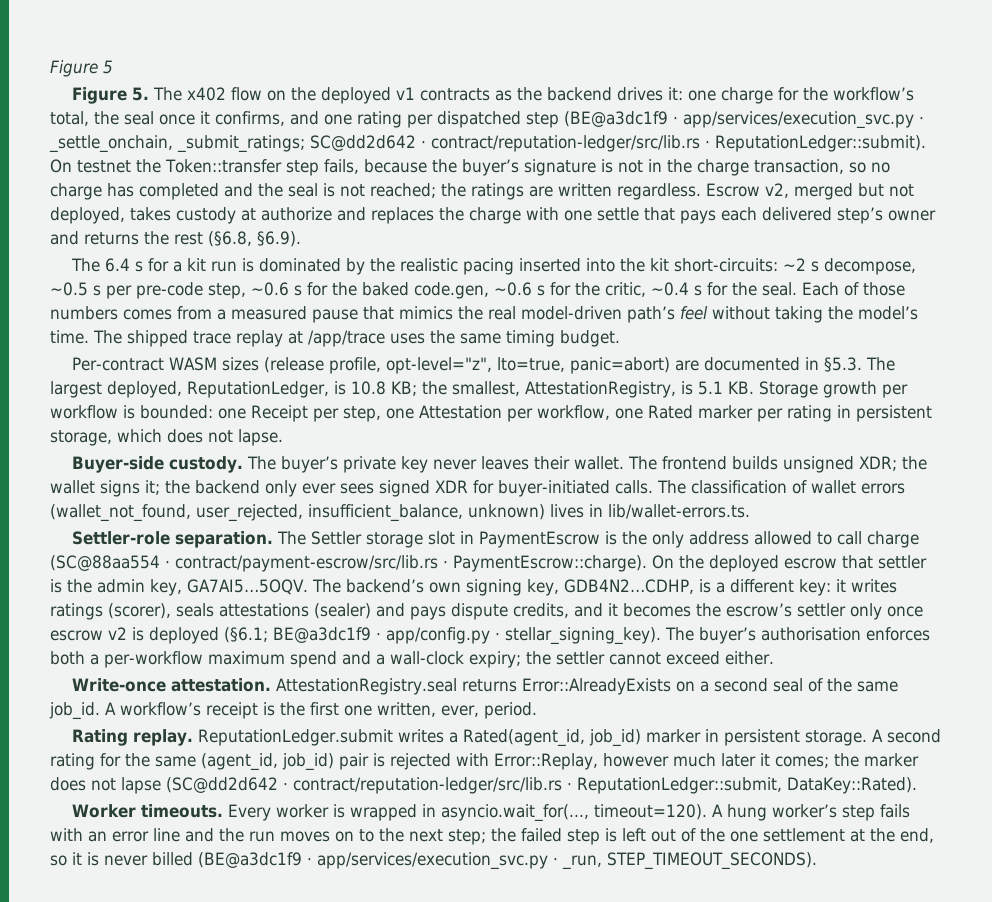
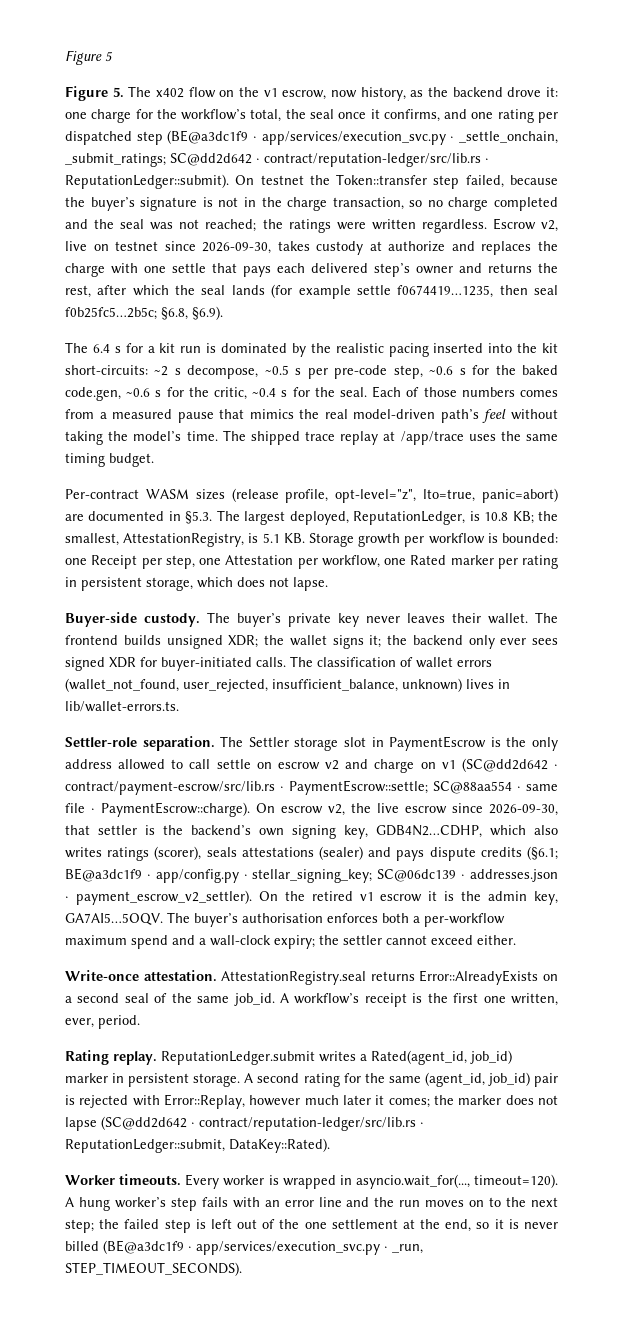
- Figure 5. The x402 flow on the deployed v1 contracts as the backend drives it: one charge for the workflow’s total, the seal once it confirms, and one rating per dispatched step (BE@a3dc1f9 · app/services/execution_svc.py · _settle_onchain, _submit_ratings; SC@dd2d642 · contract/reputation-ledger/src/lib.rs · ReputationLedger::submit).
+ Figure 5. The x402 flow on the v1 escrow, now history, as the backend drove it: one charge for the workflow’s total, the seal once it confirms, and one rating per dispatched step (BE@a3dc1f9 · app/services/execution_svc.py · _settle_onchain, _submit_ratings; SC@dd2d642 · contract/reputation-ledger/src/lib.rs · ReputationLedger::submit).
- On testnet the Token::transfer step fails, because the buyer’s signature is not in the charge transaction, so no charge has completed and the seal is not reached; the ratings are written regardless.
+ On testnet the Token::transfer step failed, because the buyer’s signature is not in the charge transaction, so no charge completed and the seal was not reached; the ratings were written regardless.
- Escrow v2, merged but not deployed, takes custody at authorize and replaces the charge with one settle that pays each delivered step’s owner and returns the rest (§6.8, §6.9).
+ Escrow v2, live on testnet since 2026-09-30, takes custody at authorize and replaces the charge with one settle that pays each delivered step’s owner and returns the rest, after which the seal lands (for example settle f0674419…1235, then seal f0b25fc5…2b5c; §6.8, §6.9).
- The Settler storage slot in PaymentEscrow is the only address allowed to call charge (SC@88aa554 · contract/payment-escrow/src/lib.rs · PaymentEscrow::charge). On the deployed escrow that settler is the admin key, GA7AI5…5OQV. The backend’s own signing key, GDB4N2…CDHP, is a different key: it writes ratings (scorer), seals attestations (sealer) and pays dispute credits, and it becomes the escrow’s settler only once escrow v2 is deployed (§6.1; BE@a3dc1f9 · app/config.py · stellar_signing_key).
+ The Settler storage slot in PaymentEscrow is the only address allowed to call settle on escrow v2 and charge on v1 (SC@dd2d642 · contract/payment-escrow/src/lib.rs · PaymentEscrow::settle; SC@88aa554 · same file · PaymentEscrow::charge). On escrow v2, the live escrow since 2026-09-30, that settler is the backend’s own signing key, GDB4N2…CDHP, which also writes ratings (scorer), seals attestations (sealer) and pays dispute credits (§6.1; BE@a3dc1f9 · app/config.py · stellar_signing_key; SC@06dc139 · addresses.json · payment_escrow_v2_settler). On the retired v1 escrow it is the admin key, GA7AI5…5OQV.

